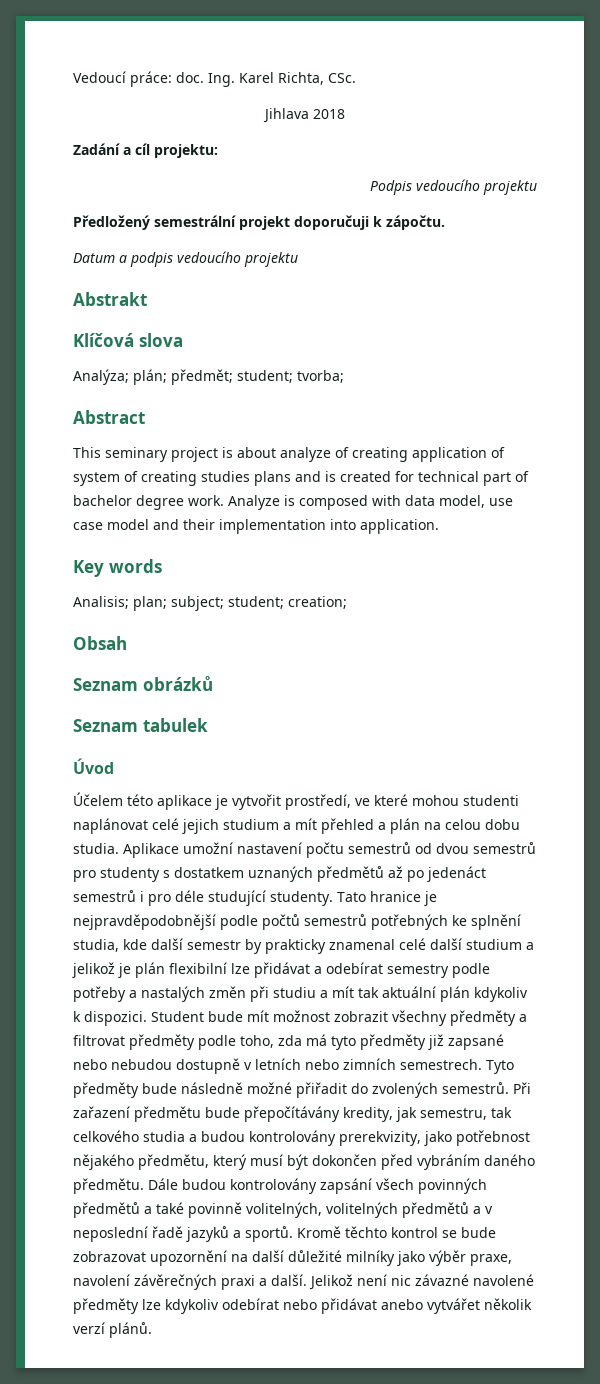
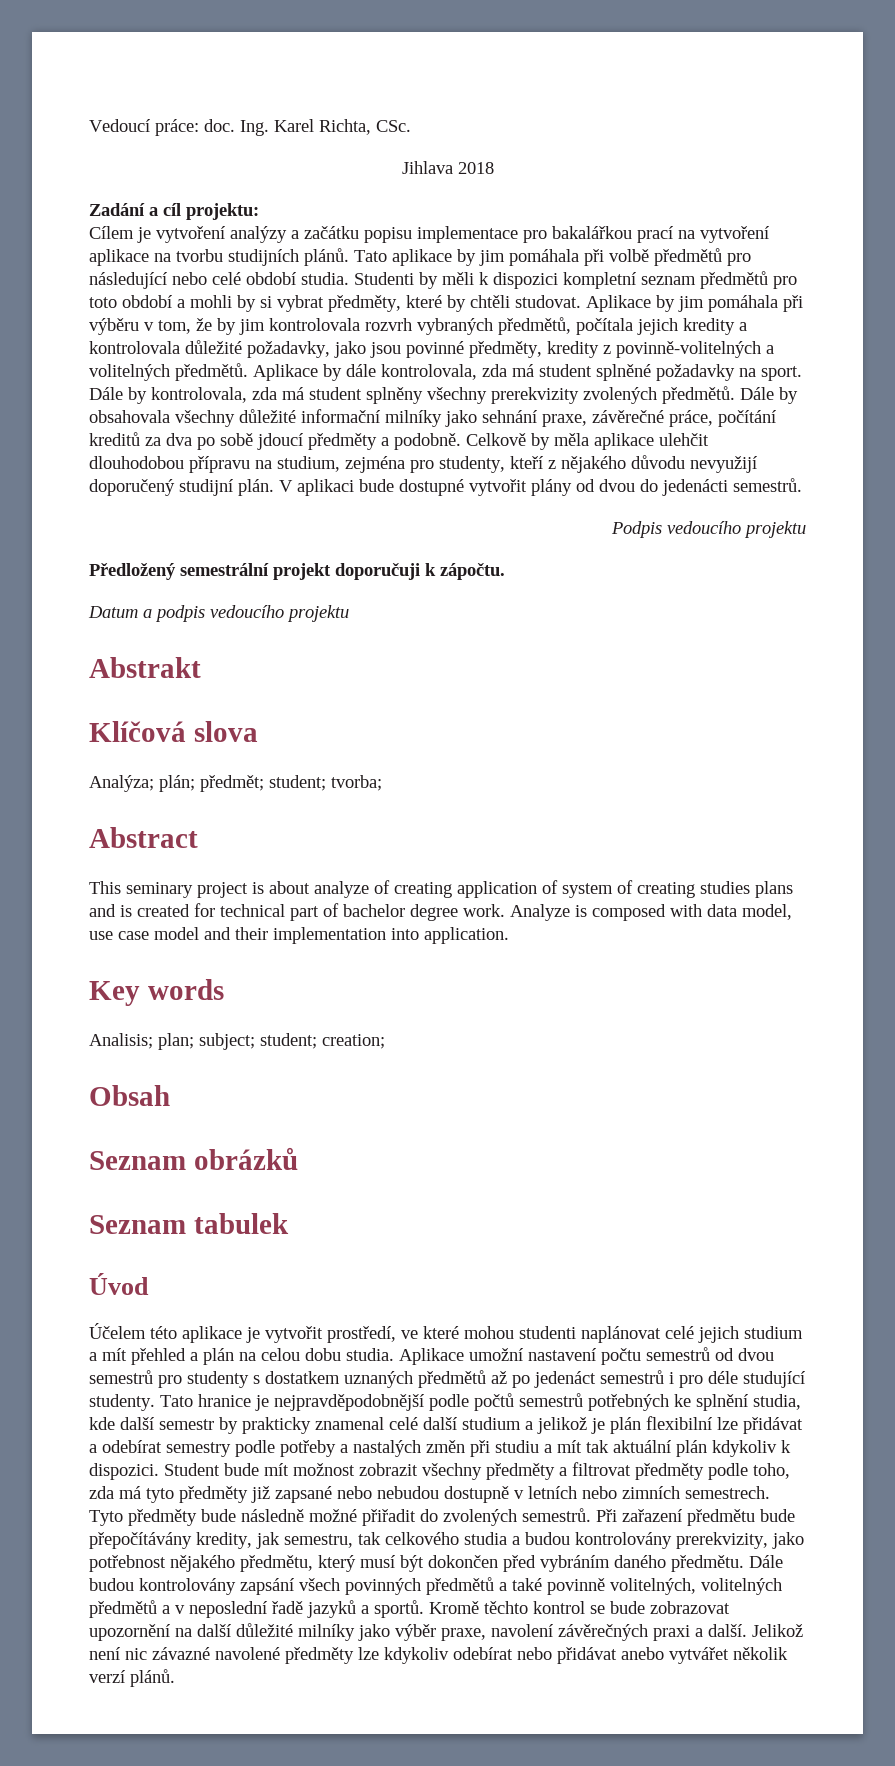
+ Cílem je vytvoření analýzy a začátku popisu implementace pro bakalářkou prací na vytvoření aplikace na tvorbu studijních plánů. Tato aplikace by jim pomáhala při volbě předmětů pro následující nebo celé období studia. Studenti by měli k dispozici kompletní seznam předmětů pro toto období a mohli by si vybrat předměty, které by chtěli studovat. Aplikace by jim pomáhala při výběru v tom, že by jim kontrolovala rozvrh vybraných předmětů, počítala jejich kredity a kontrolovala důležité požadavky, jako jsou povinné předměty, kredity z povinně-volitelných a volitelných předmětů. Aplikace by dále kontrolovala, zda má student splněné požadavky na sport. Dále by kontrolovala, zda má student splněny všechny prerekvizity zvolených předmětů. Dále by obsahovala všechny důležité informační milníky jako sehnání praxe, závěrečné práce, počítání kreditů za dva po sobě jdoucí předměty a podobně. Celkově by měla aplikace ulehčit dlouhodobou přípravu na studium, zejména pro studenty, kteří z nějakého důvodu nevyužijí doporučený studijní plán. V aplikaci bude dostupné vytvořit plány od dvou do jedenácti semestrů.

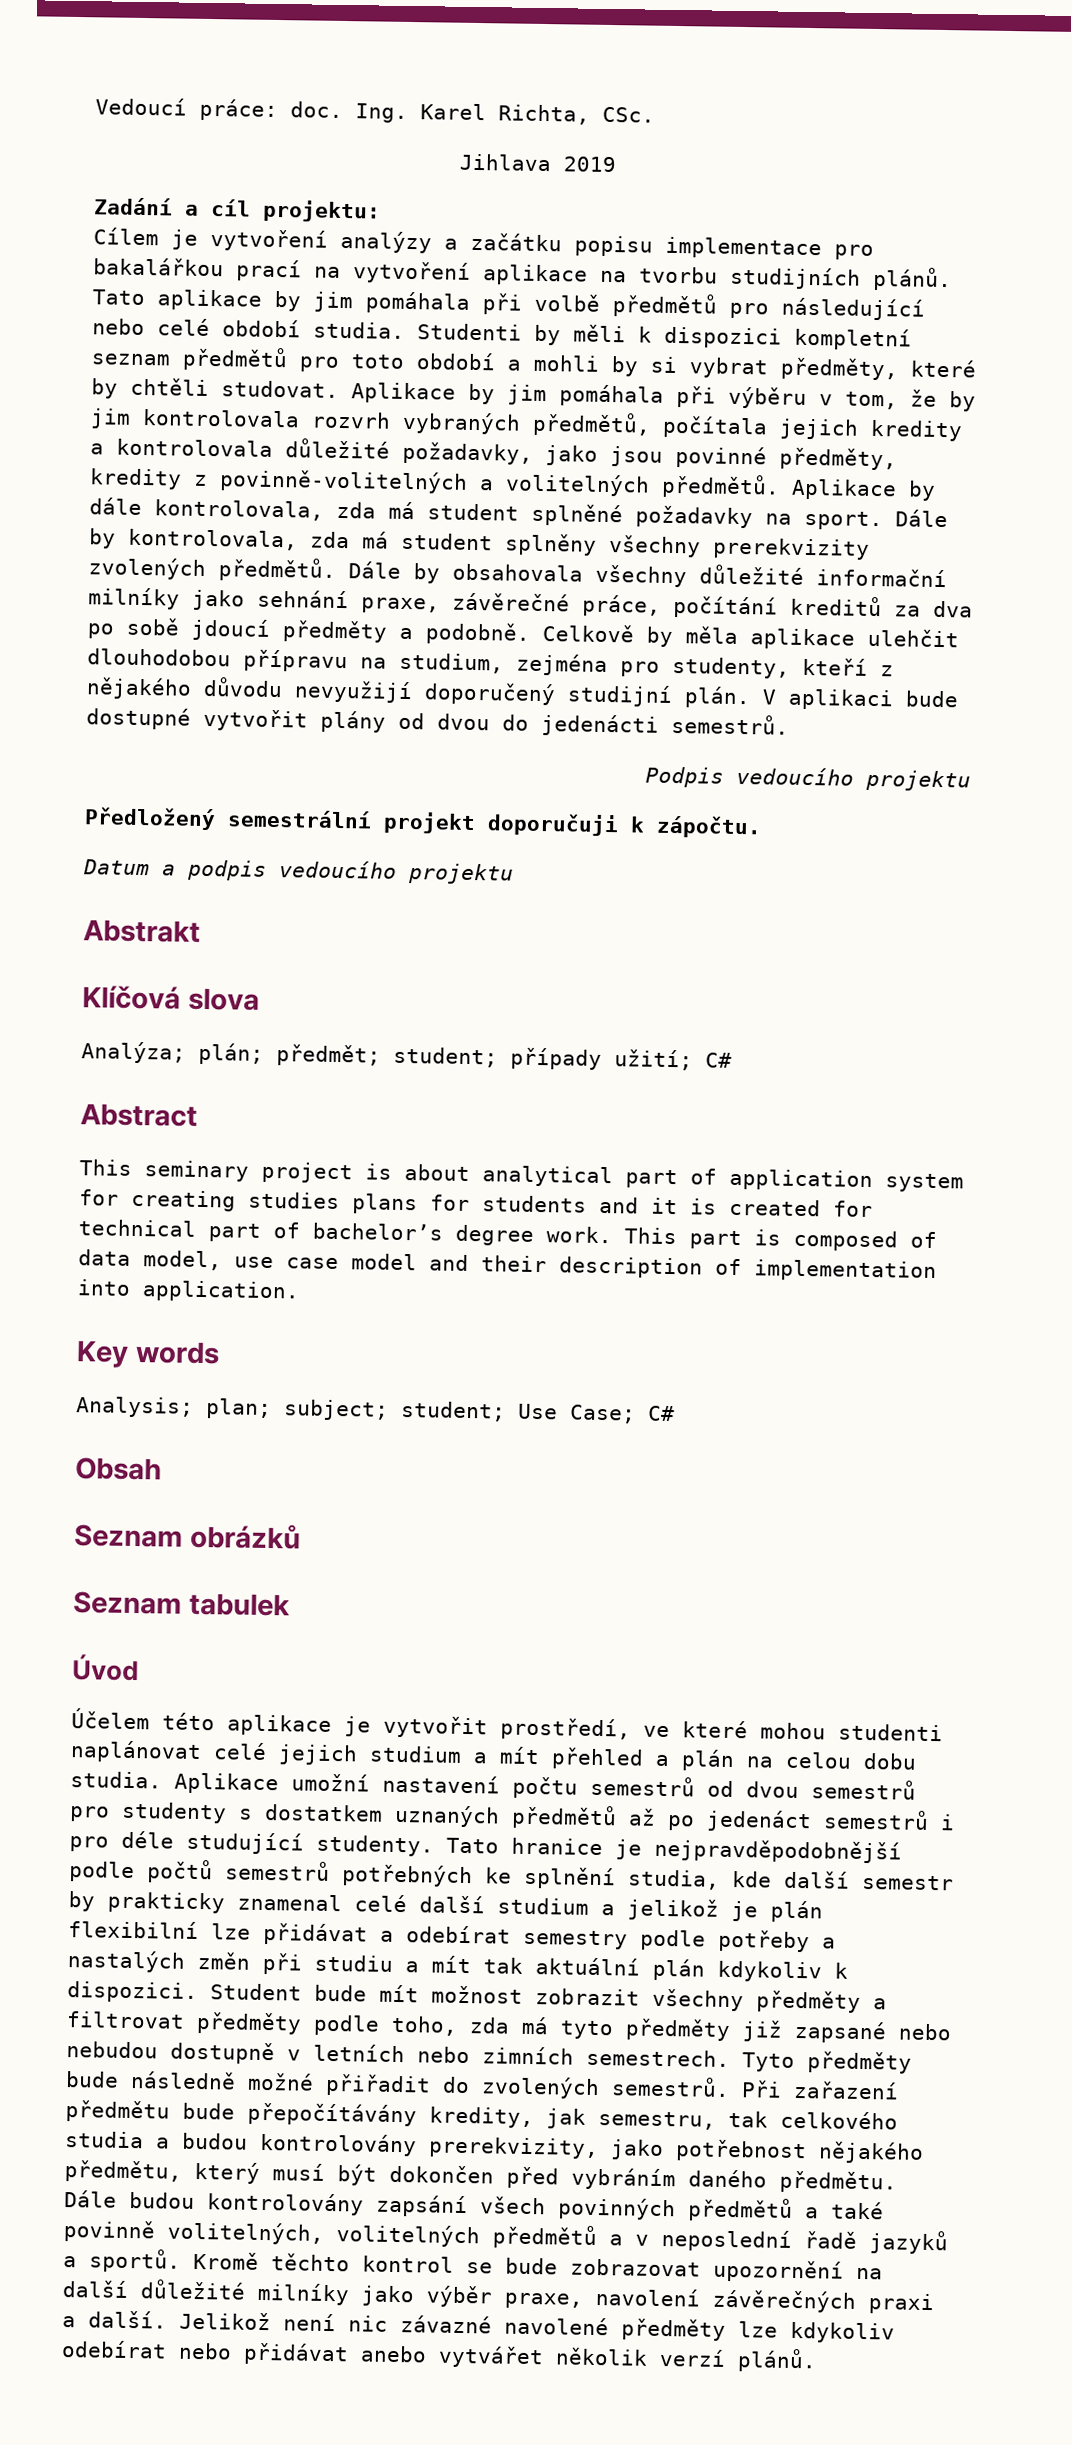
- Jihlava 2018
+ Jihlava 2019
- Analýza; plán; předmět; student; tvorba;
+ Analýza; plán; předmět; student; případy užití; C#
- This seminary project is about analyze of creating application of system of creating studies plans and is created for technical part of bachelor degree work.
+ This seminary project is about analytical part of application system for creating studies plans for students and it is created for technical part of bachelor’s degree work.
- Analyze is composed with data model, use case model and their implementation into application.
+ This part is composed of data model, use case model and their description of implementation into application.
- Analisis; plan; subject; student; creation;
+ Analysis; plan; subject; student; Use Case; C#

